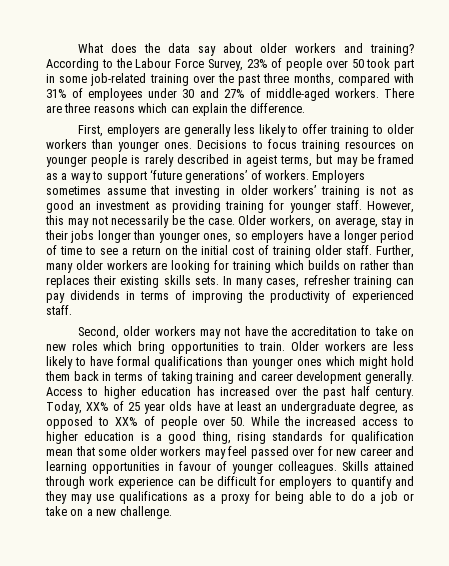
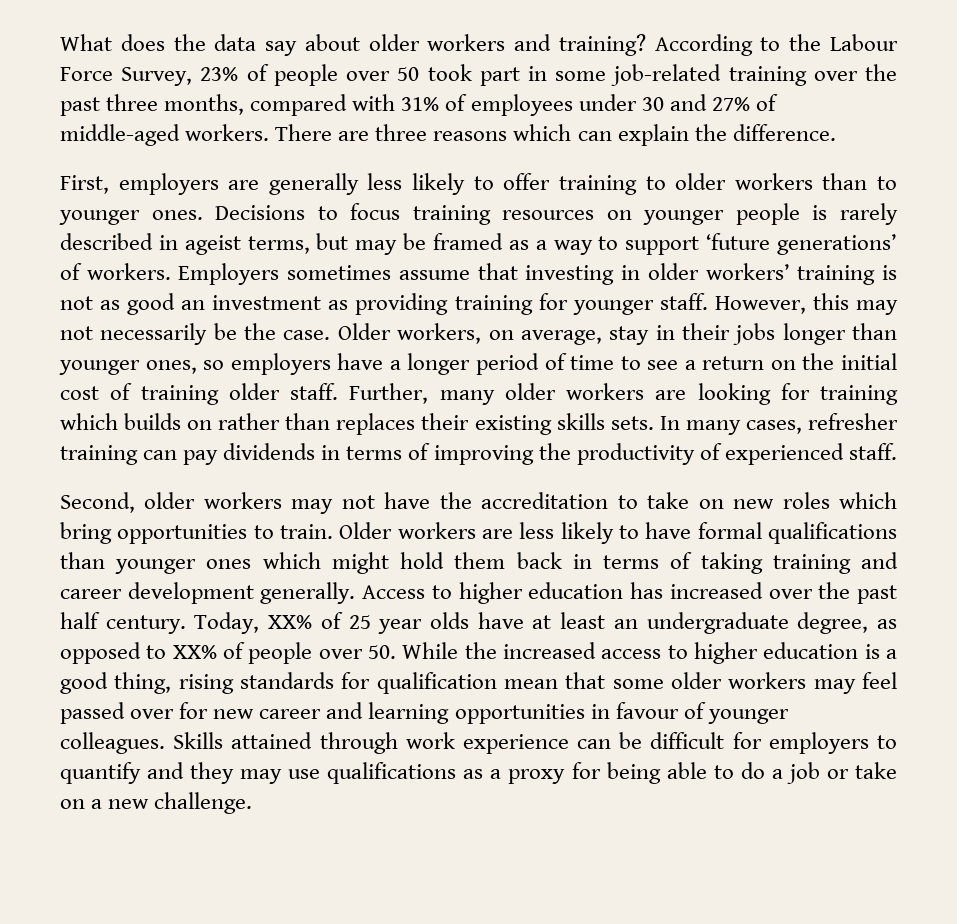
- First, employers are generally less likely to offer training to older workers than younger ones.
+ First, employers are generally less likely to offer training to older workers than to younger ones.

